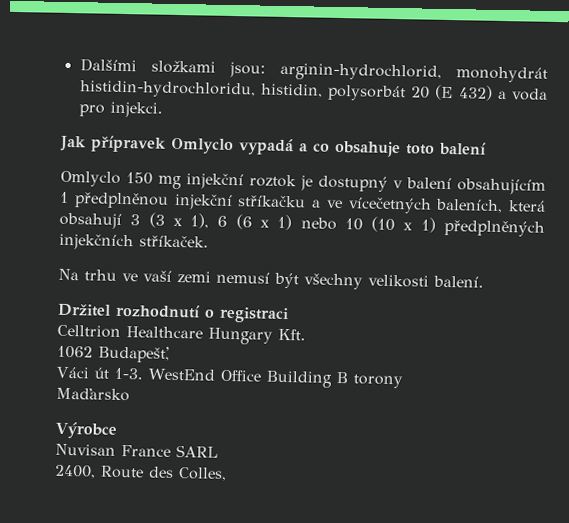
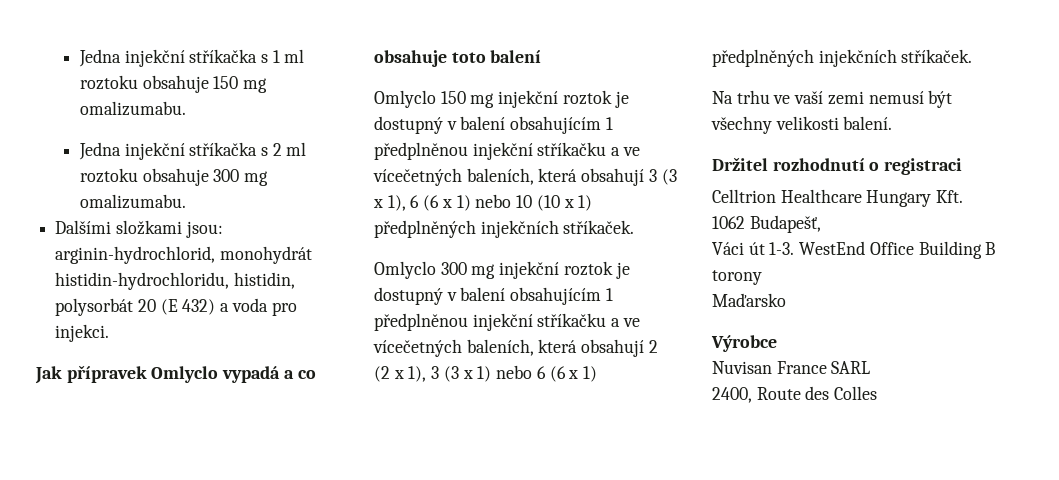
+ Jedna injekční stříkačka s 1 ml roztoku obsahuje 150 mg omalizumabu.
+ Jedna injekční stříkačka s 2 ml roztoku obsahuje 300 mg omalizumabu.
+ Omlyclo 300 mg injekční roztok je dostupný v balení obsahujícím 1 předplněnou injekční stříkačku a ve vícečetných baleních, která obsahují 2 (2 x 1), 3 (3 x 1) nebo 6 (6 x 1) předplněných injekčních stříkaček.
- 2400, Route des Colles,
+ 2400, Route des Colles

